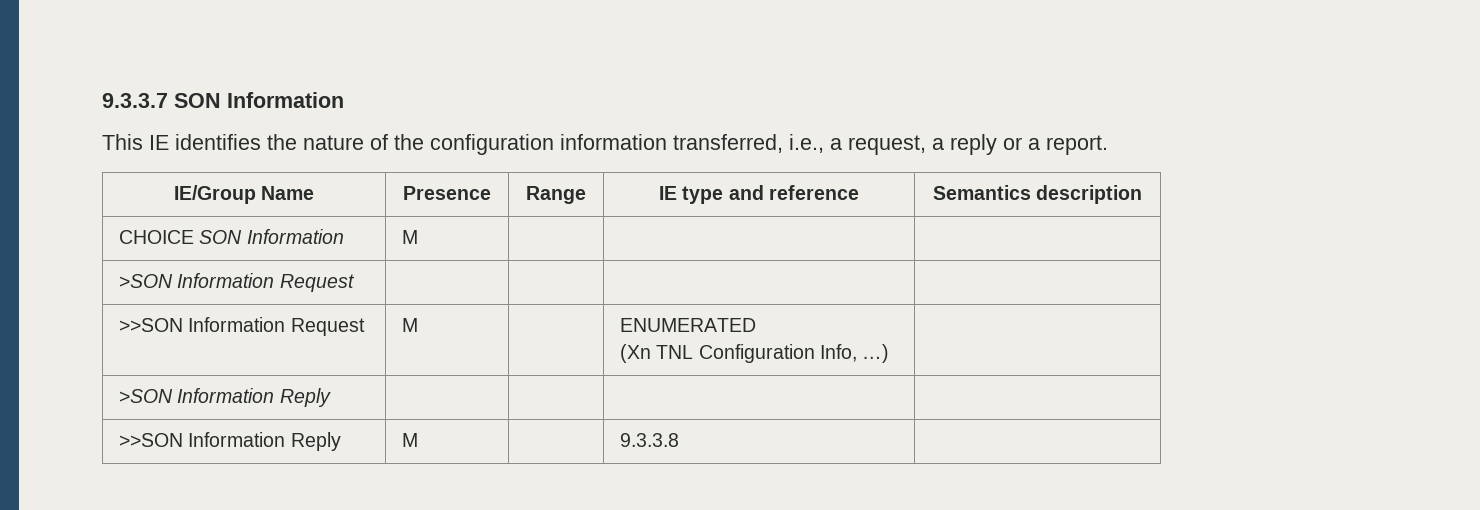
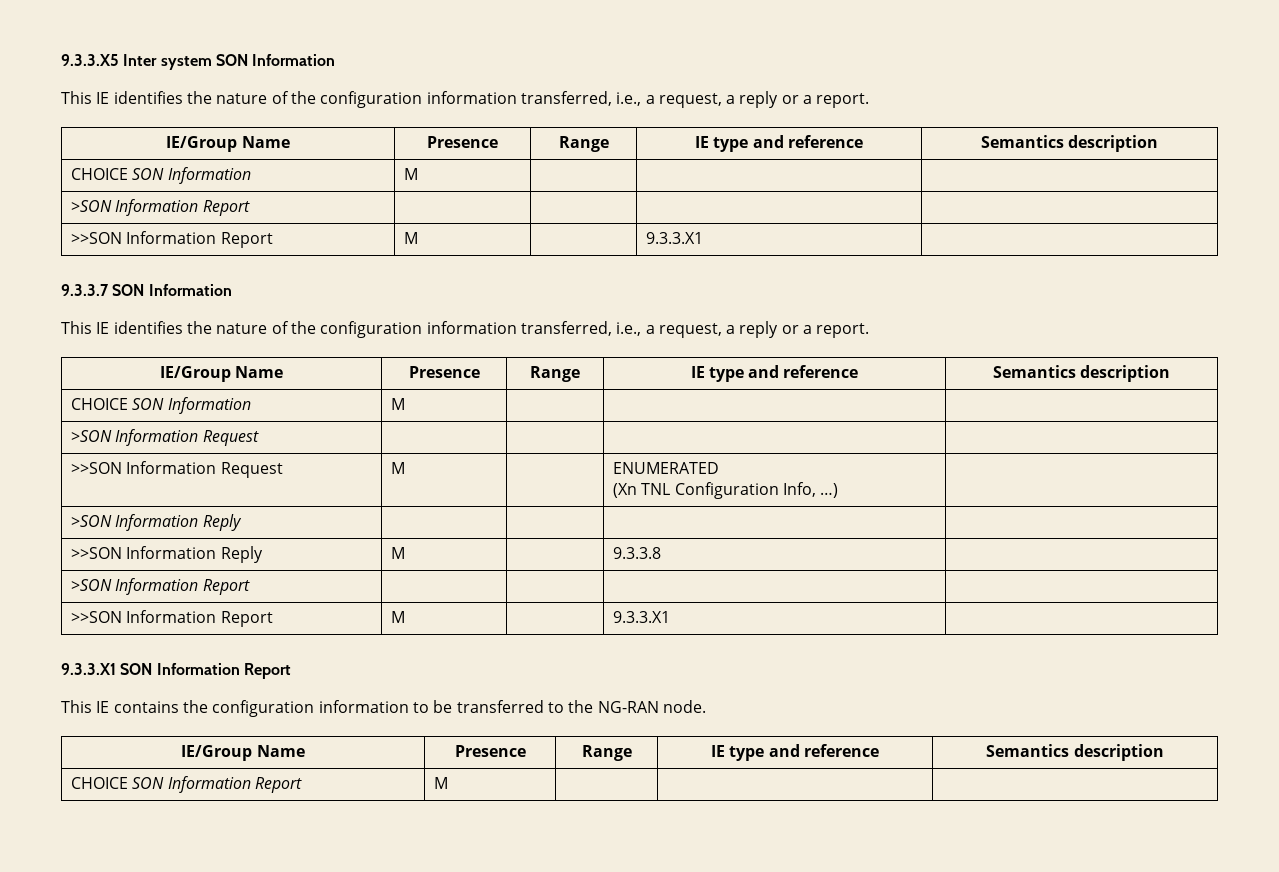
+ 9.3.3.X5 Inter system SON Information
+ This IE identifies the nature of the configuration information transferred, i.e., a request, a reply or a report.
+ IE/Group Name | Presence | Range | IE type and reference | Semantics description
+ CHOICE SON Information | M | | |
+ >SON Information Report | | | |
+ >>SON Information Report | M | | 9.3.3.X1 |
  >>SON Information Reply | M | | 9.3.3.8 |
+ >SON Information Report | | | |
+ >>SON Information Report | M | | 9.3.3.X1 |
+ 9.3.3.X1 SON Information Report
+ This IE contains the configuration information to be transferred to the NG-RAN node.
+ IE/Group Name | Presence | Range | IE type and reference | Semantics description
+ CHOICE SON Information Report | M | | |

